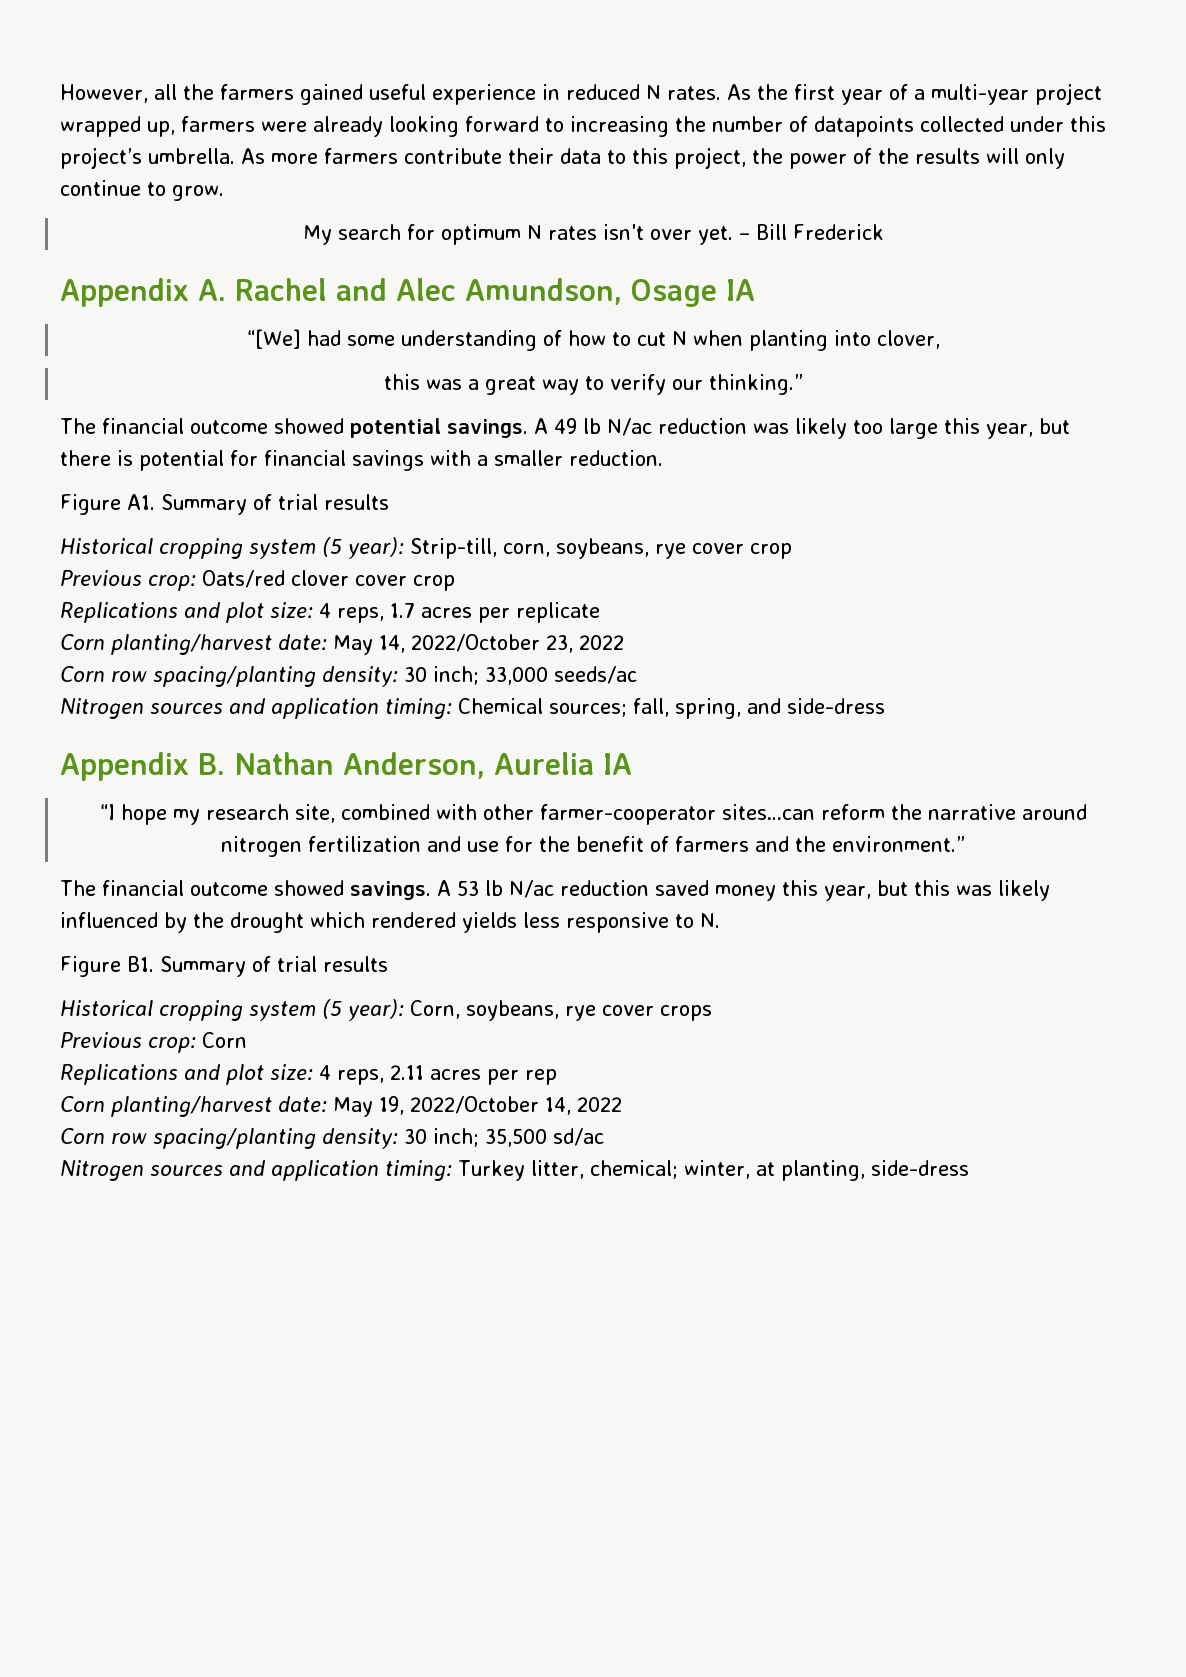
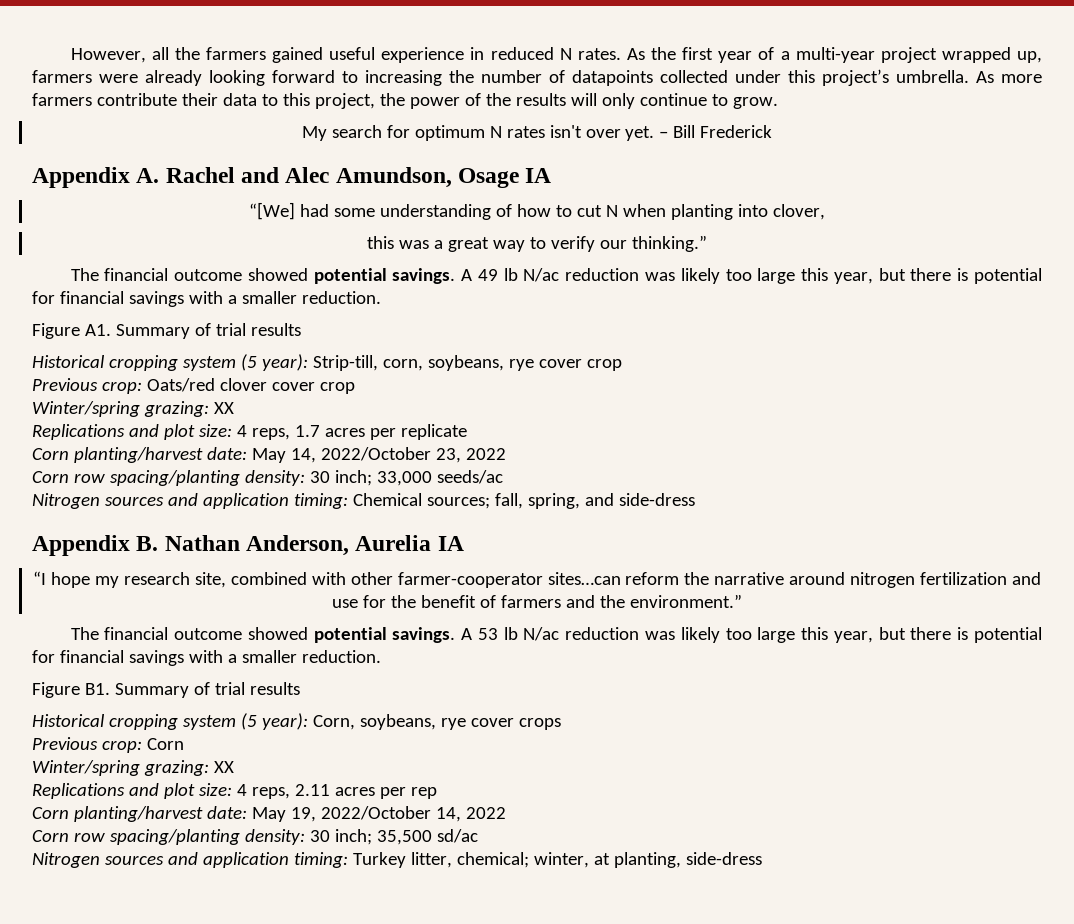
  Previous crop: Oats/red clover cover crop
+ Winter/spring grazing: XX
  “I hope my research site, combined with other farmer-cooperator sites…can reform the narrative around nitrogen fertilization and use for the benefit of farmers and the environment.”
- The financial outcome showed savings.
+ The financial outcome showed potential savings.
- A 53 lb N/ac reduction saved money this year, but this was likely influenced by the drought which rendered yields less responsive to N.
+ A 53 lb N/ac reduction was likely too large this year, but there is potential for financial savings with a smaller reduction.
  Previous crop: Corn
+ Winter/spring grazing: XX

